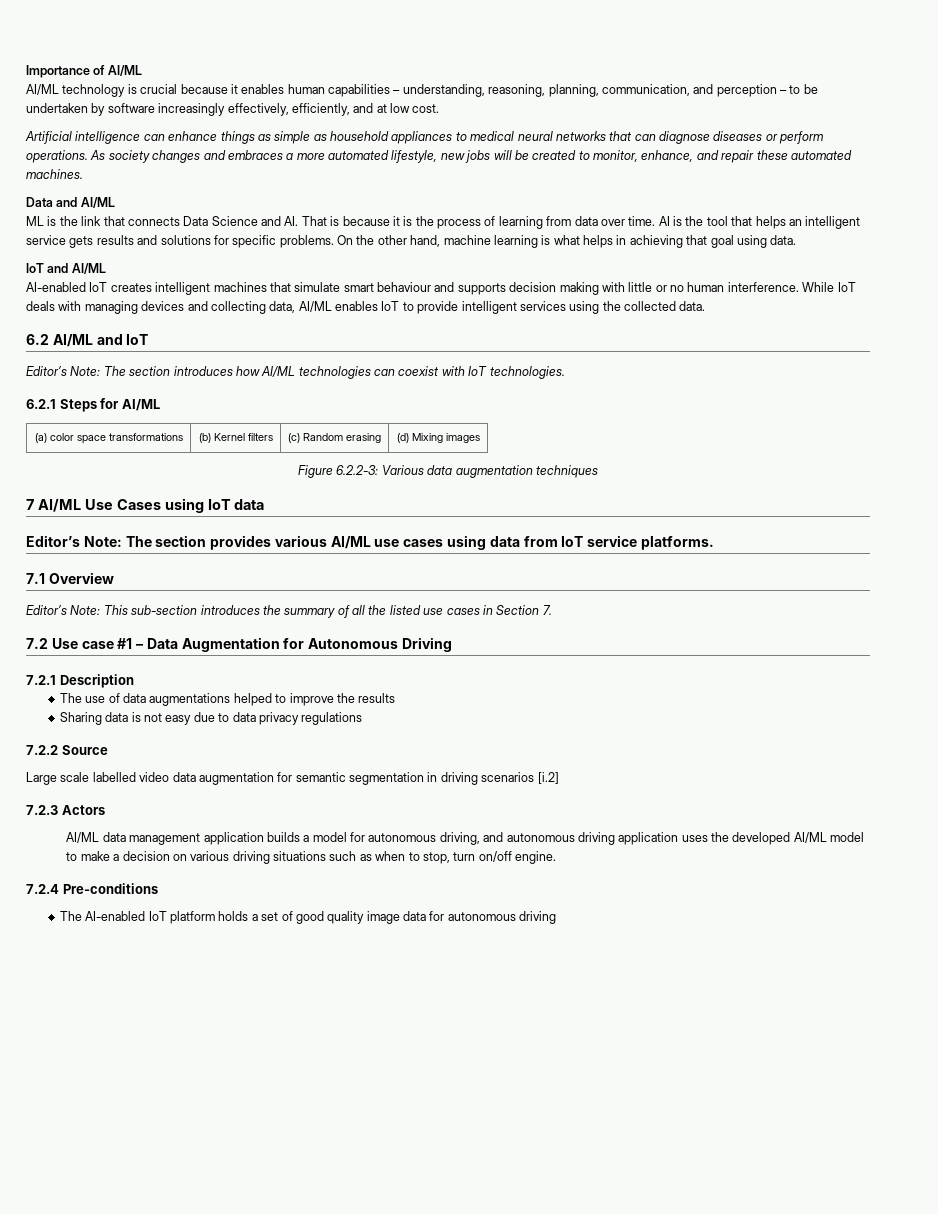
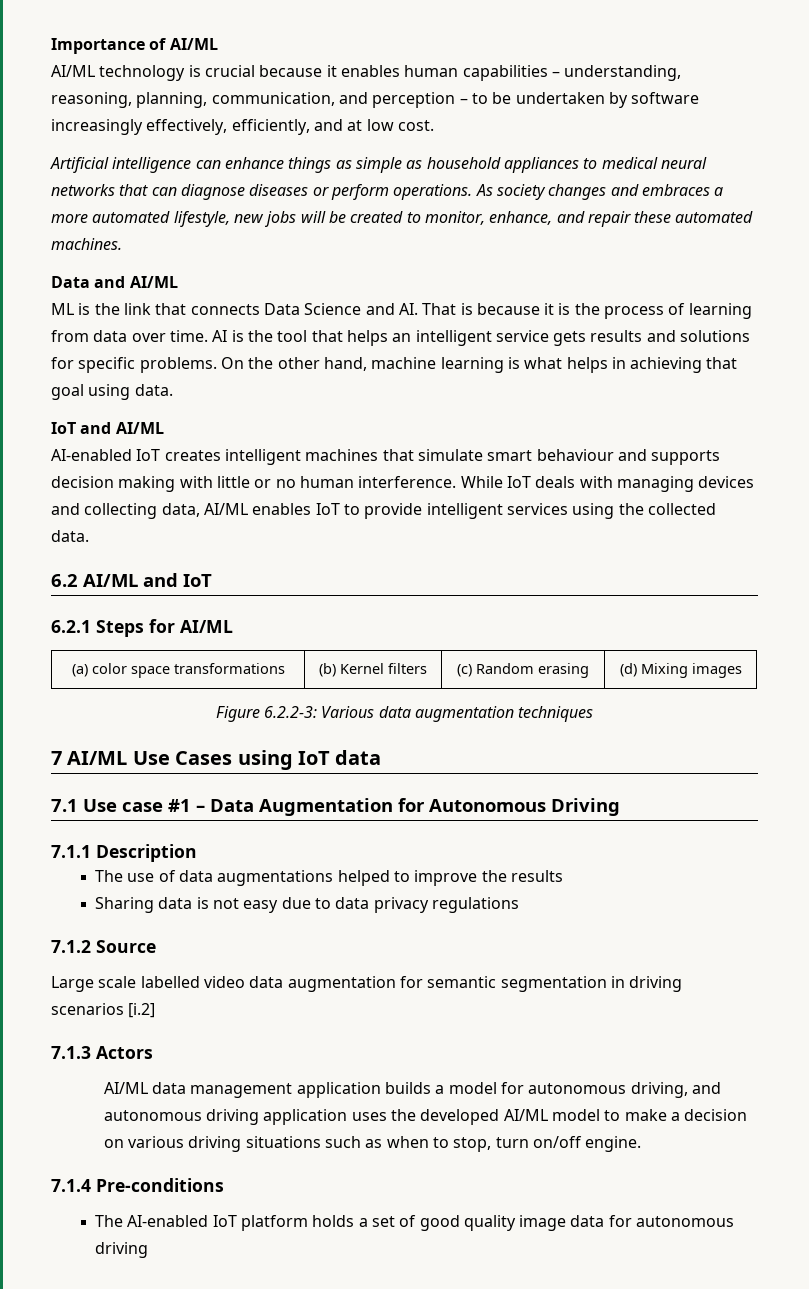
- Editor’s Note: The section introduces how AI/ML technologies can coexist with IoT technologies.
- Editor’s Note: The section provides various AI/ML use cases using data from IoT service platforms.
- 7.1 Overview
- Editor’s Note: This sub-section introduces the summary of all the listed use cases in Section 7.
- 7.2 Use case #1 – Data Augmentation for Autonomous Driving
+ 7.1 Use case #1 – Data Augmentation for Autonomous Driving
- 7.2.1 Description
+ 7.1.1 Description
- 7.2.2 Source
+ 7.1.2 Source
- 7.2.3 Actors
+ 7.1.3 Actors
- 7.2.4 Pre-conditions
+ 7.1.4 Pre-conditions

